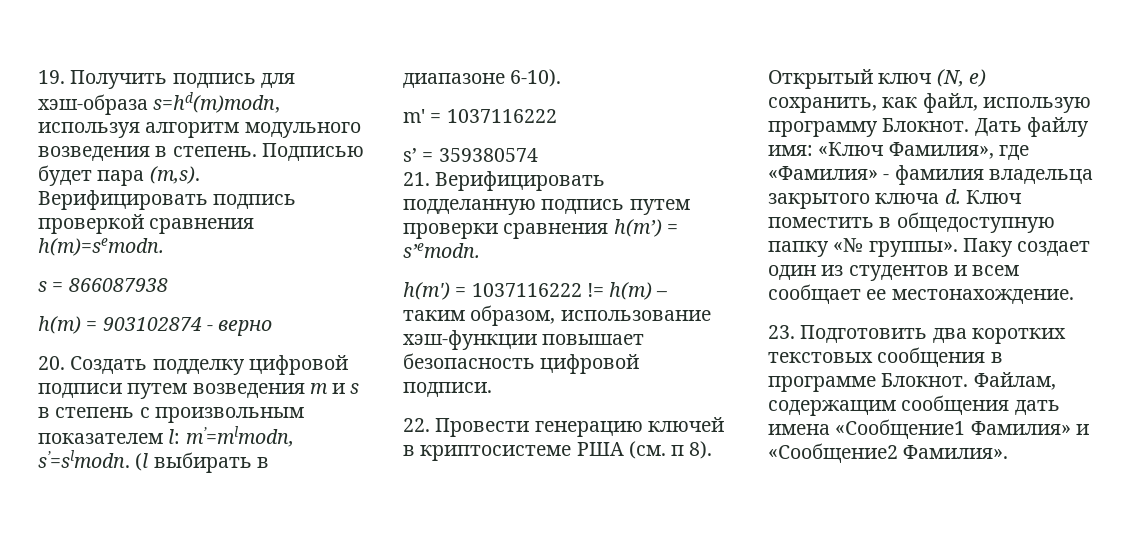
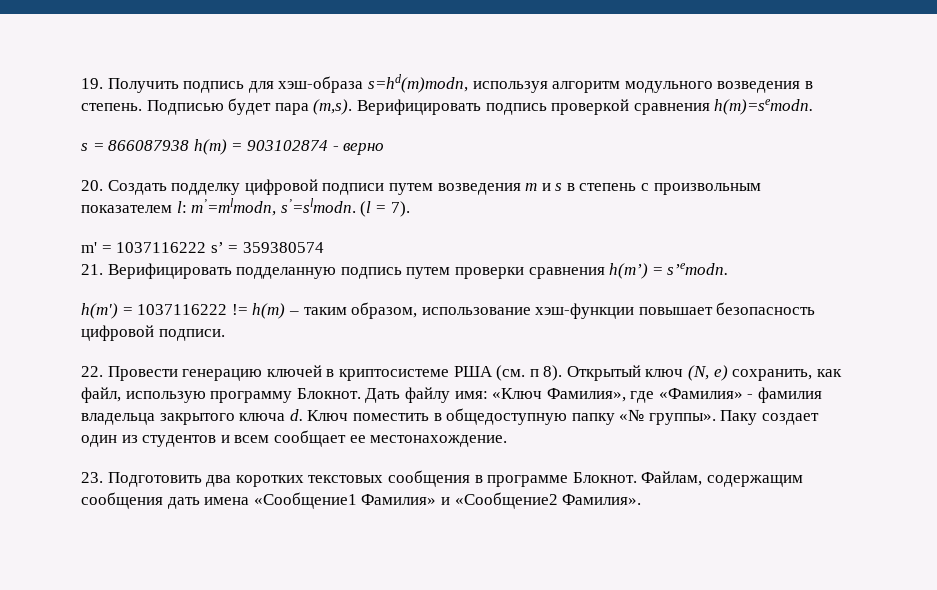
- s = 866087938
- h(m) = 903102874 - верно
+ s = 866087938 h(m) = 903102874 - верно
- (l выбирать в диапазоне 6-10).
+ (l = 7).
- m' = 1037116222
- s’ = 359380574
+ m' = 1037116222 s’ = 359380574

